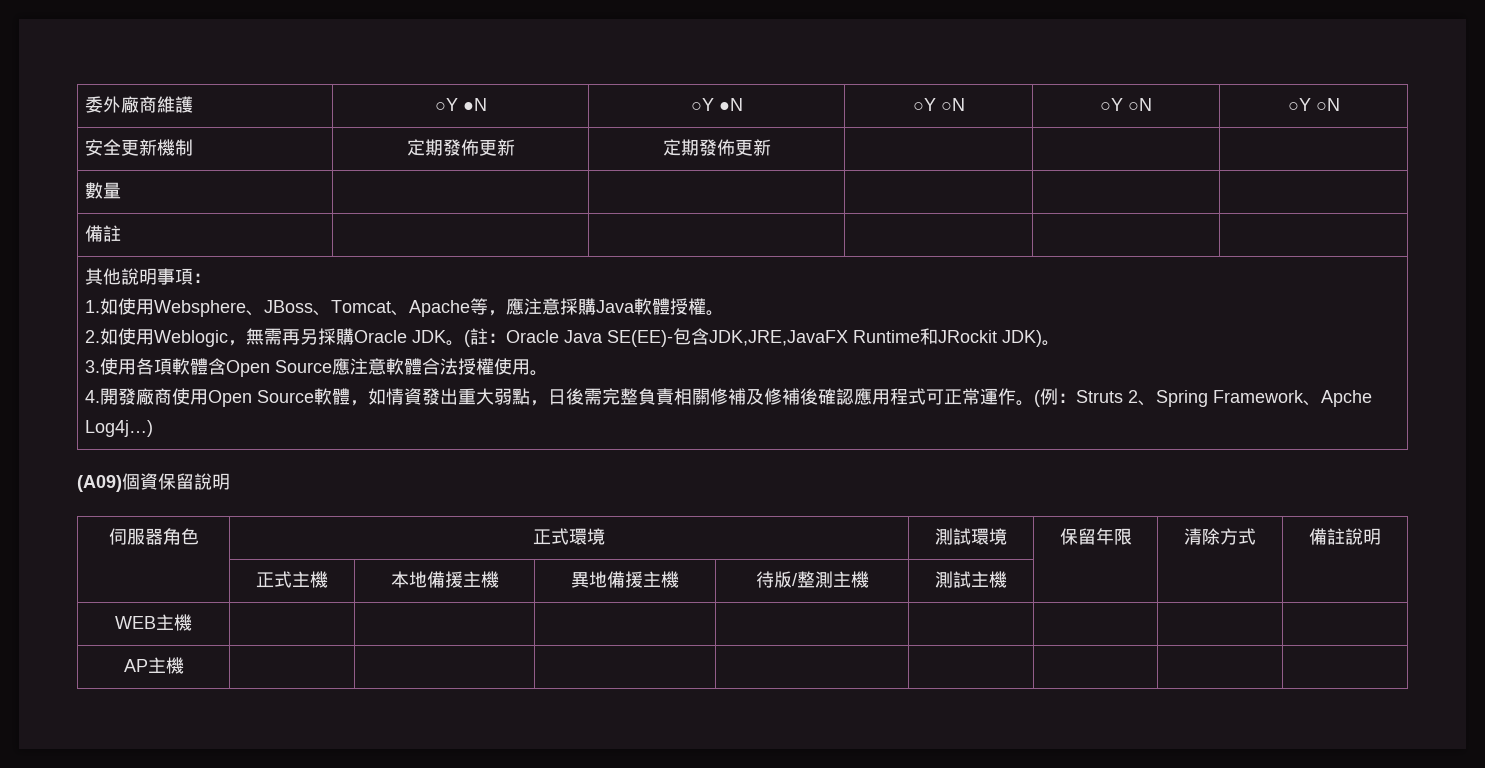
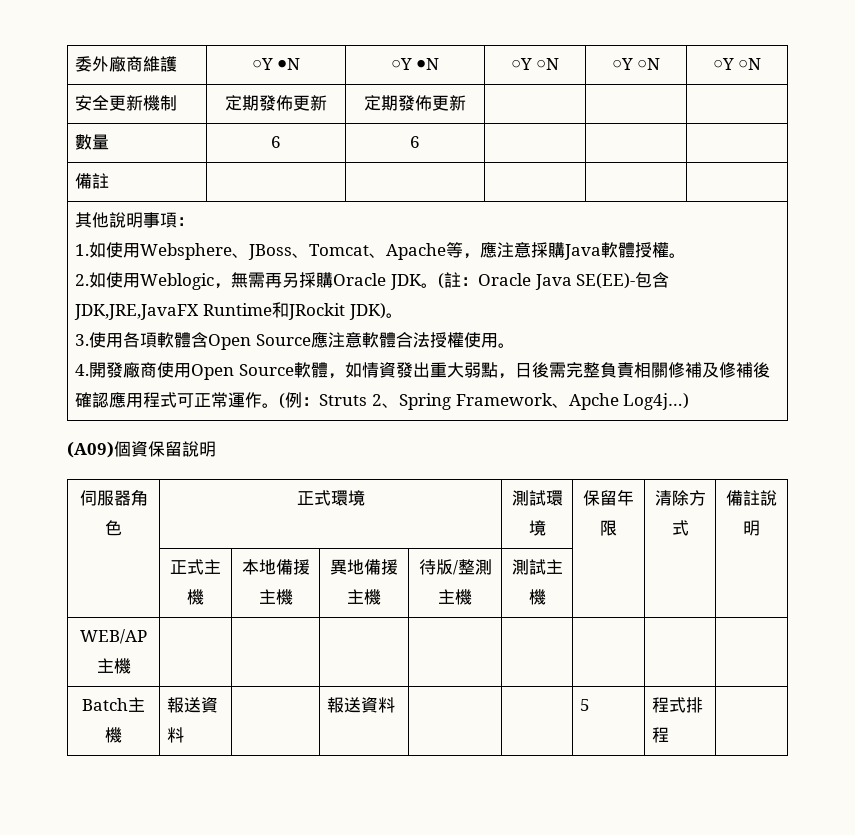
- 數量 | | | | |
+ 數量 | 6 | 6 | | |
- WEB主機 | | | | | | | |
+ WEB/AP主機 | | | | | | | |
- AP主機 | | | | | | | |
+ Batch主機 | 報送資料 | | 報送資料 | | | 5 | 程式排程 |

